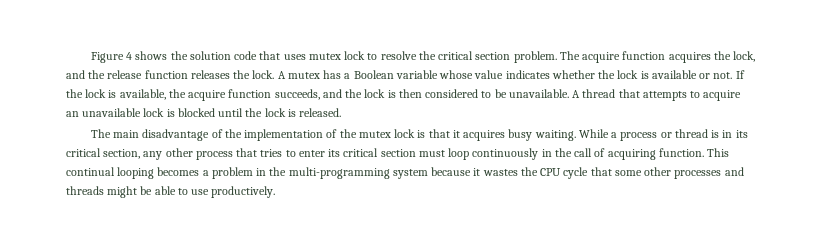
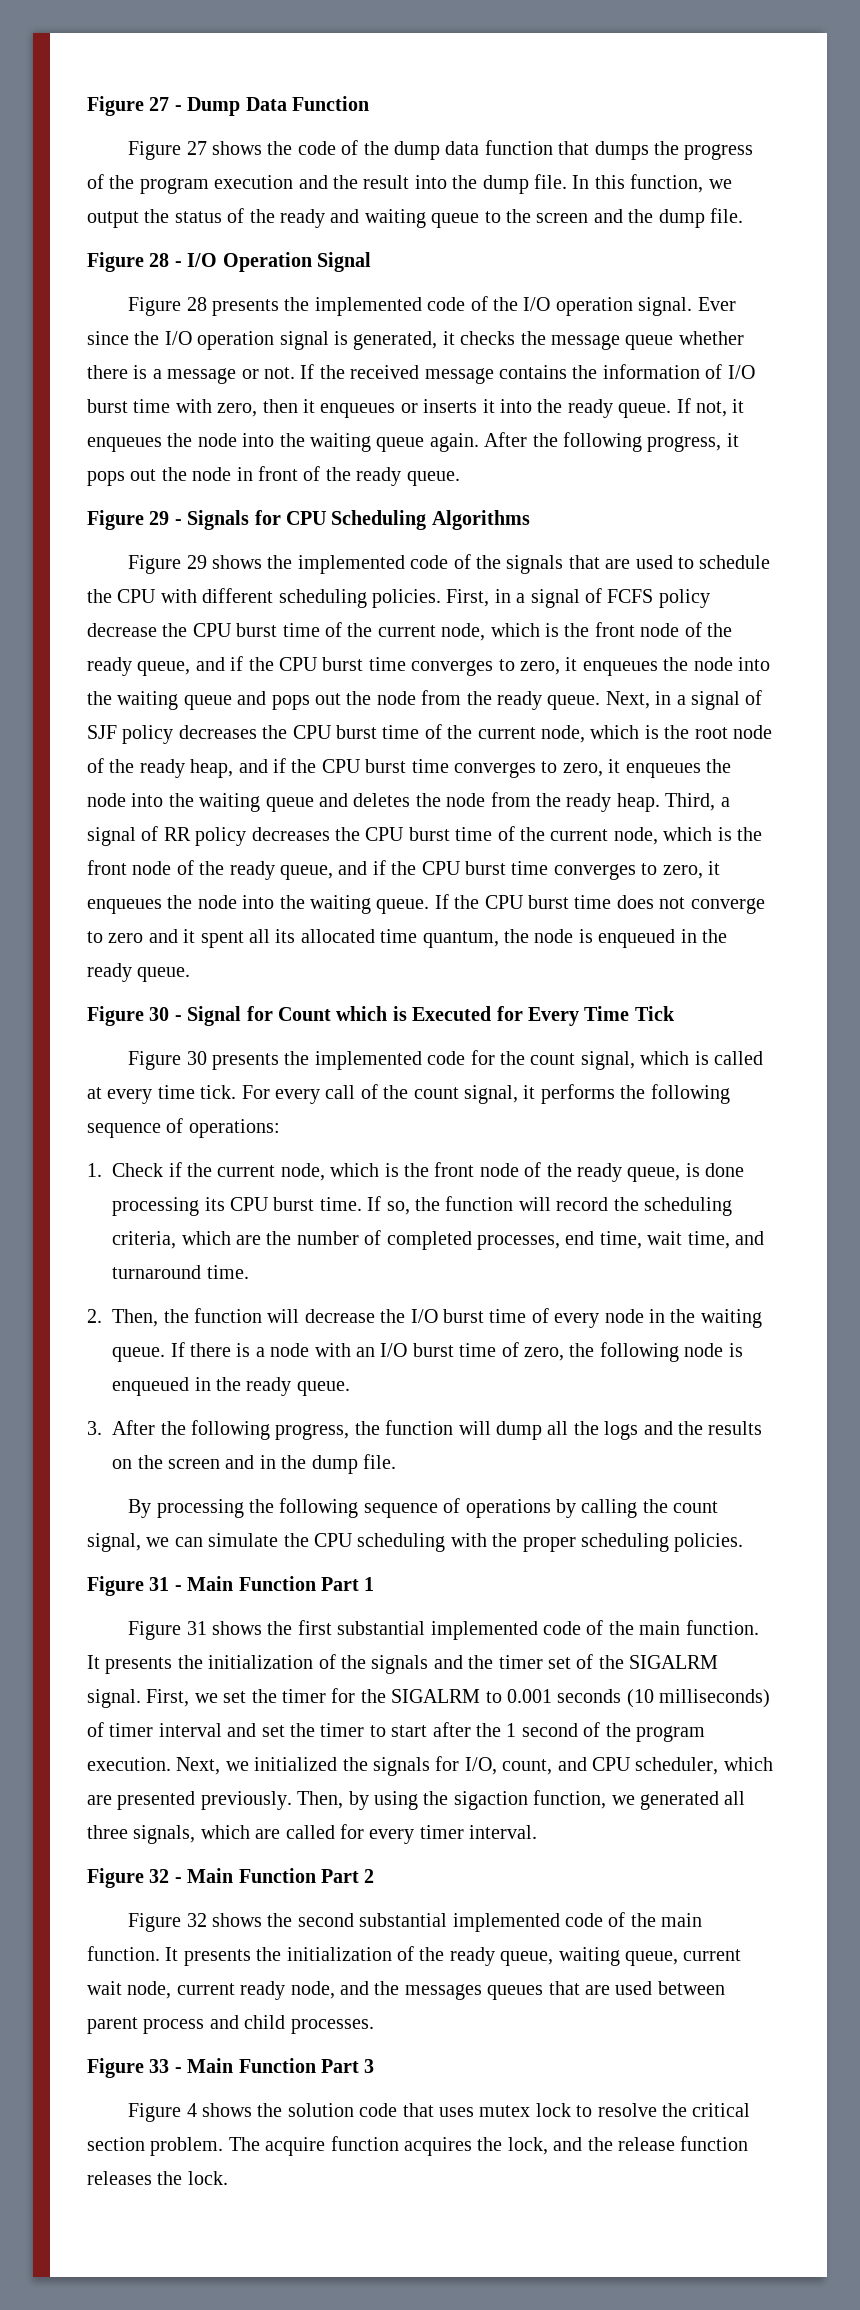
+ Figure 27 - Dump Data Function
+ Figure 27 shows the code of the dump data function that dumps the progress of the program execution and the result into the dump file. In this function, we output the status of the ready and waiting queue to the screen and the dump file.
+ Figure 28 - I/O Operation Signal
+ Figure 28 presents the implemented code of the I/O operation signal. Ever since the I/O operation signal is generated, it checks the message queue whether there is a message or not. If the received message contains the information of I/O burst time with zero, then it enqueues or inserts it into the ready queue. If not, it enqueues the node into the waiting queue again. After the following progress, it pops out the node in front of the ready queue.
+ Figure 29 - Signals for CPU Scheduling Algorithms
+ Figure 29 shows the implemented code of the signals that are used to schedule the CPU with different scheduling policies. First, in a signal of FCFS policy decrease the CPU burst time of the current node, which is the front node of the ready queue, and if the CPU burst time converges to zero, it enqueues the node into the waiting queue and pops out the node from the ready queue. Next, in a signal of SJF policy decreases the CPU burst time of the current node, which is the root node of the ready heap, and if the CPU burst time converges to zero, it enqueues the node into the waiting queue and deletes the node from the ready heap. Third, a signal of RR policy decreases the CPU burst time of the current node, which is the front node of the ready queue, and if the CPU burst time converges to zero, it enqueues the node into the waiting queue. If the CPU burst time does not converge to zero and it spent all its allocated time quantum, the node is enqueued in the ready queue.
+ Figure 30 - Signal for Count which is Executed for Every Time Tick
+ Figure 30 presents the implemented code for the count signal, which is called at every time tick. For every call of the count signal, it performs the following sequence of operations:
+ 1. Check if the current node, which is the front node of the ready queue, is done processing its CPU burst time. If so, the function will record the scheduling criteria, which are the number of completed processes, end time, wait time, and turnaround time.
+ 2. Then, the function will decrease the I/O burst time of every node in the waiting queue. If there is a node with an I/O burst time of zero, the following node is enqueued in the ready queue.
+ 3. After the following progress, the function will dump all the logs and the results on the screen and in the dump file.
+ By processing the following sequence of operations by calling the count signal, we can simulate the CPU scheduling with the proper scheduling policies.
+ Figure 31 - Main Function Part 1
+ Figure 31 shows the first substantial implemented code of the main function. It presents the initialization of the signals and the timer set of the SIGALRM signal. First, we set the timer for the SIGALRM to 0.001 seconds (10 milliseconds) of timer interval and set the timer to start after the 1 second of the program execution. Next, we initialized the signals for I/O, count, and CPU scheduler, which are presented previously. Then, by using the sigaction function, we generated all three signals, which are called for every timer interval.
+ Figure 32 - Main Function Part 2
+ Figure 32 shows the second substantial implemented code of the main function. It presents the initialization of the ready queue, waiting queue, current wait node, current ready node, and the messages queues that are used between parent process and child processes.
+ Figure 33 - Main Function Part 3
- A mutex has a Boolean variable whose value indicates whether the lock is available or not. If the lock is available, the acquire function succeeds, and the lock is then considered to be unavailable. A thread that attempts to acquire an unavailable lock is blocked until the lock is released.
- The main disadvantage of the implementation of the mutex lock is that it acquires busy waiting. While a process or thread is in its critical section, any other process that tries to enter its critical section must loop continuously in the call of acquiring function. This continual looping becomes a problem in the multi-programming system because it wastes the CPU cycle that some other processes and threads might be able to use productively.

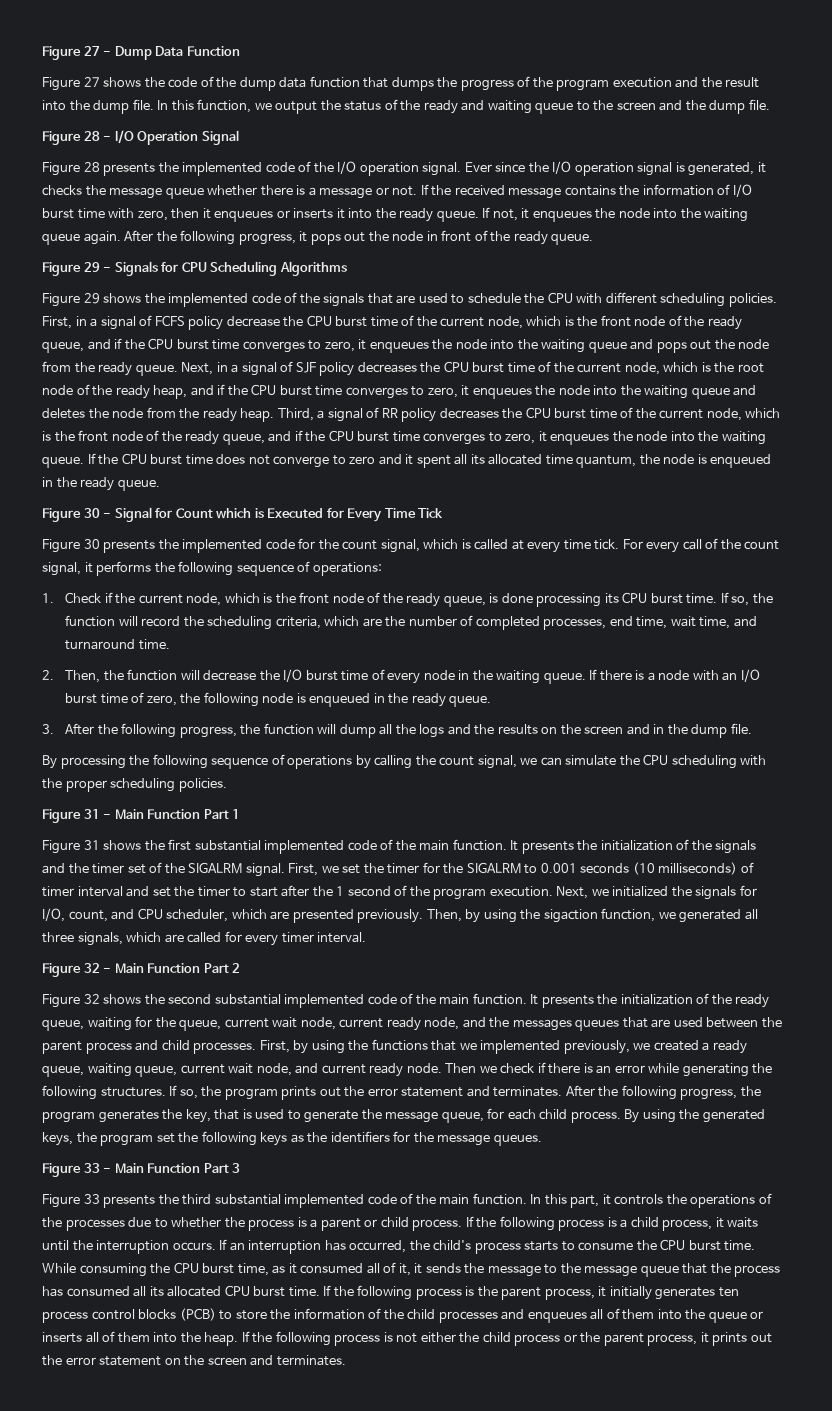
- It presents the initialization of the ready queue, waiting queue, current wait node, current ready node, and the messages queues that are used between parent process and child processes.
+ It presents the initialization of the ready queue, waiting for the queue, current wait node, current ready node, and the messages queues that are used between the parent process and child processes. First, by using the functions that we implemented previously, we created a ready queue, waiting queue, current wait node, and current ready node. Then we check if there is an error while generating the following structures. If so, the program prints out the error statement and terminates. After the following progress, the program generates the key, that is used to generate the message queue, for each child process. By using the generated keys, the program set the following keys as the identifiers for the message queues.
- Figure 4 shows the solution code that uses mutex lock to resolve the critical section problem. The acquire function acquires the lock, and the release function releases the lock.
+ Figure 33 presents the third substantial implemented code of the main function. In this part, it controls the operations of the processes due to whether the process is a parent or child process. If the following process is a child process, it waits until the interruption occurs. If an interruption has occurred, the child's process starts to consume the CPU burst time. While consuming the CPU burst time, as it consumed all of it, it sends the message to the message queue that the process has consumed all its allocated CPU burst time. If the following process is the parent process, it initially generates ten process control blocks (PCB) to store the information of the child processes and enqueues all of them into the queue or inserts all of them into the heap. If the following process is not either the child process or the parent process, it prints out the error statement on the screen and terminates.

